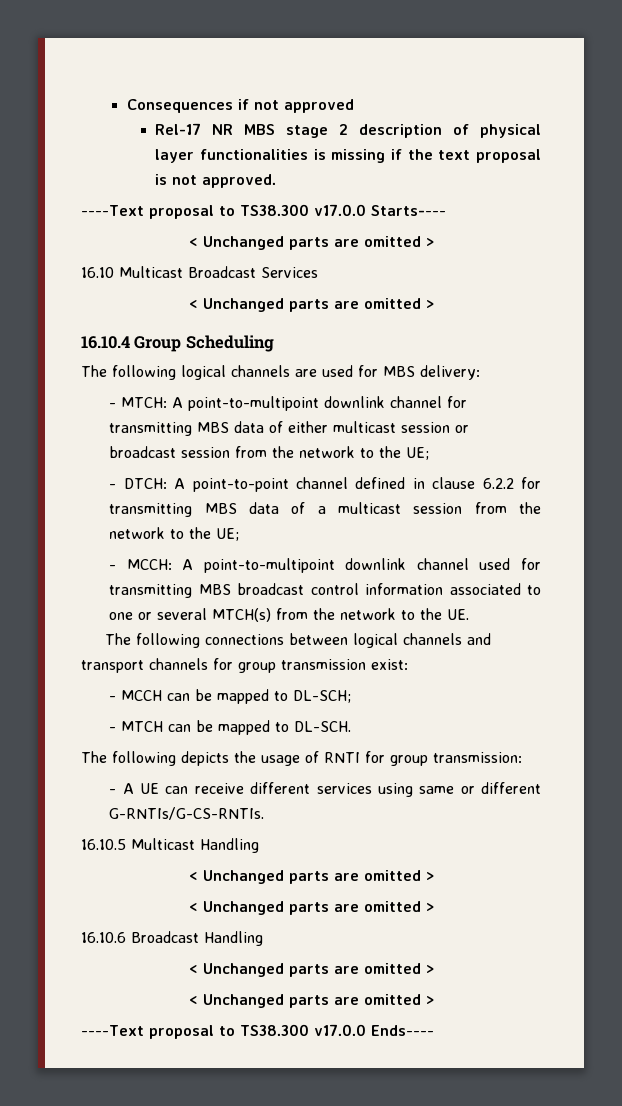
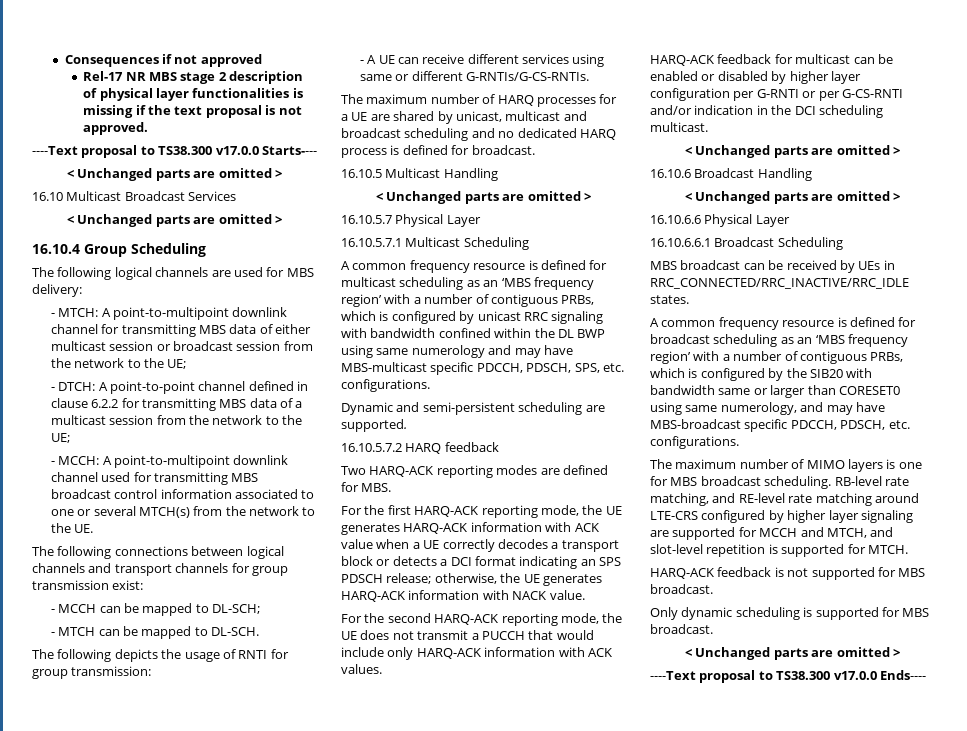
+ The maximum number of HARQ processes for a UE are shared by unicast, multicast and broadcast scheduling and no dedicated HARQ process is defined for broadcast.
+ 16.10.5.7 Physical Layer
+ 16.10.5.7.1 Multicast Scheduling
+ A common frequency resource is defined for multicast scheduling as an ‘MBS frequency region’ with a number of contiguous PRBs, which is configured by unicast RRC signaling with bandwidth confined within the DL BWP using same numerology and may have MBS-multicast specific PDCCH, PDSCH, SPS, etc. configurations.
+ Dynamic and semi-persistent scheduling are supported.
+ 16.10.5.7.2 HARQ feedback
+ Two HARQ-ACK reporting modes are defined for MBS.
+ For the first HARQ-ACK reporting mode, the UE generates HARQ-ACK information with ACK value when a UE correctly decodes a transport block or detects a DCI format indicating an SPS PDSCH release; otherwise, the UE generates HARQ-ACK information with NACK value.
+ For the second HARQ-ACK reporting mode, the UE does not transmit a PUCCH that would include only HARQ-ACK information with ACK values.
+ HARQ-ACK feedback for multicast can be enabled or disabled by higher layer configuration per G-RNTI or per G-CS-RNTI and/or indication in the DCI scheduling multicast.
+ 16.10.6.6 Physical Layer
+ 16.10.6.6.1 Broadcast Scheduling
+ MBS broadcast can be received by UEs in RRC_CONNECTED/RRC_INACTIVE/RRC_IDLE states.
+ A common frequency resource is defined for broadcast scheduling as an ‘MBS frequency region’ with a number of contiguous PRBs, which is configured by the SIB20 with bandwidth same or larger than CORESET0 using same numerology, and may have MBS-broadcast specific PDCCH, PDSCH, etc. configurations.
+ The maximum number of MIMO layers is one for MBS broadcast scheduling. RB-level rate matching, and RE-level rate matching around LTE-CRS configured by higher layer signaling are supported for MCCH and MTCH, and slot-level repetition is supported for MTCH.
+ HARQ-ACK feedback is not supported for MBS broadcast.
+ Only dynamic scheduling is supported for MBS broadcast.

